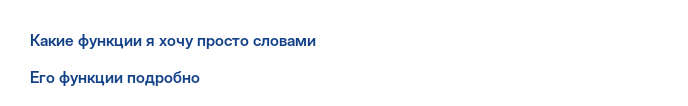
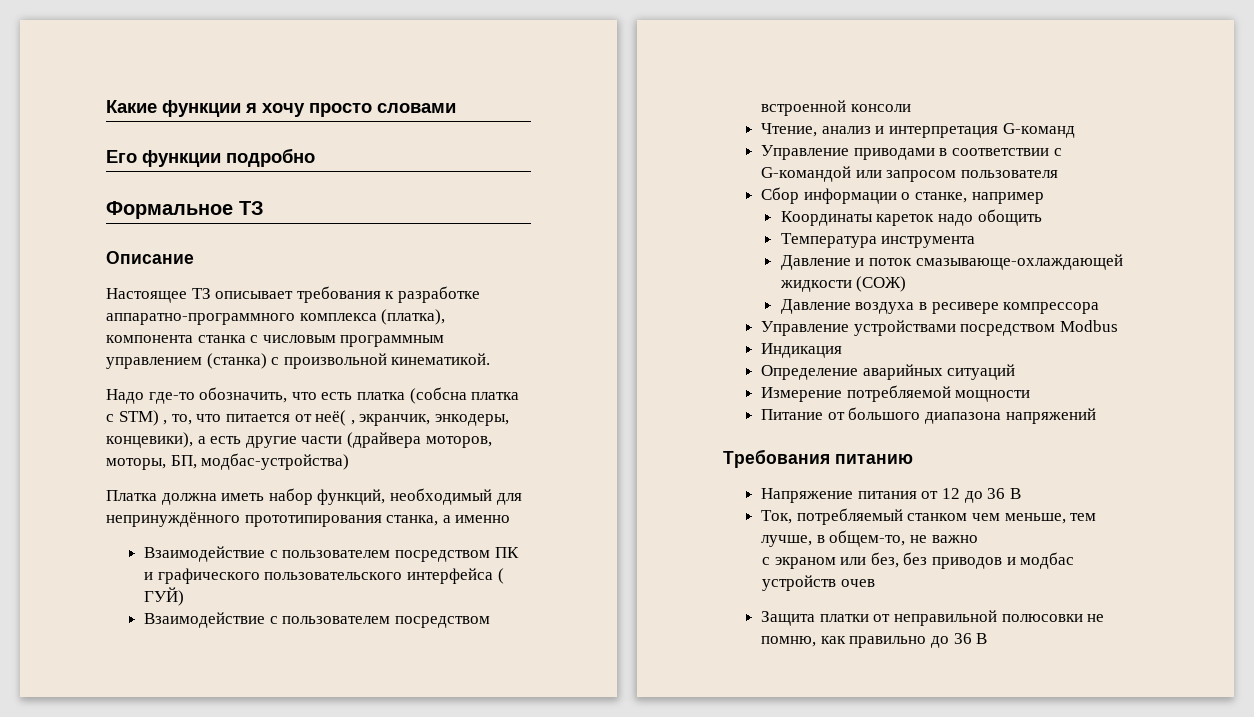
+ Формальное ТЗ
+ Описание
+ Настоящее ТЗ описывает требования к разработке аппаратно-программного комплекса (платка), компонента станка с числовым программным управлением (станка) с произвольной кинематикой.
+ Надо где-то обозначить, что есть платка (собсна платка с STM) , то, что питается от неё( , экранчик, энкодеры, концевики), а есть другие части (драйвера моторов, моторы, БП, модбас-устройства)
+ Платка должна иметь набор функций, необходимый для непринуждённого прототипирования станка, а именно
+ Взаимодействие с пользователем посредством ПК и графического пользовательского интерфейса ( ГУЙ)
+ Взаимодействие с пользователем посредством встроенной консоли
+ Чтение, анализ и интерпретация G-команд
+ Управление приводами в соответствии с G-командой или запросом пользователя
+ Сбор информации о станке, например
+ Координаты кареток надо обощить
+ Температура инструмента
+ Давление и поток смазывающе-охлаждающей жидкости (СОЖ)
+ Давление воздуха в ресивере компрессора
+ Управление устройствами посредством Modbus
+ Индикация
+ Определение аварийных ситуаций
+ Измерение потребляемой мощности
+ Питание от большого диапазона напряжений
+ Требования питанию
+ Напряжение питания от 12 до 36 В
+ Ток, потребляемый станком чем меньше, тем лучше, в общем-то, не важно
+ с экраном или без, без приводов и модбас устройств очев
+ Защита платки от неправильной полюсовки не помню, как правильно до 36 В

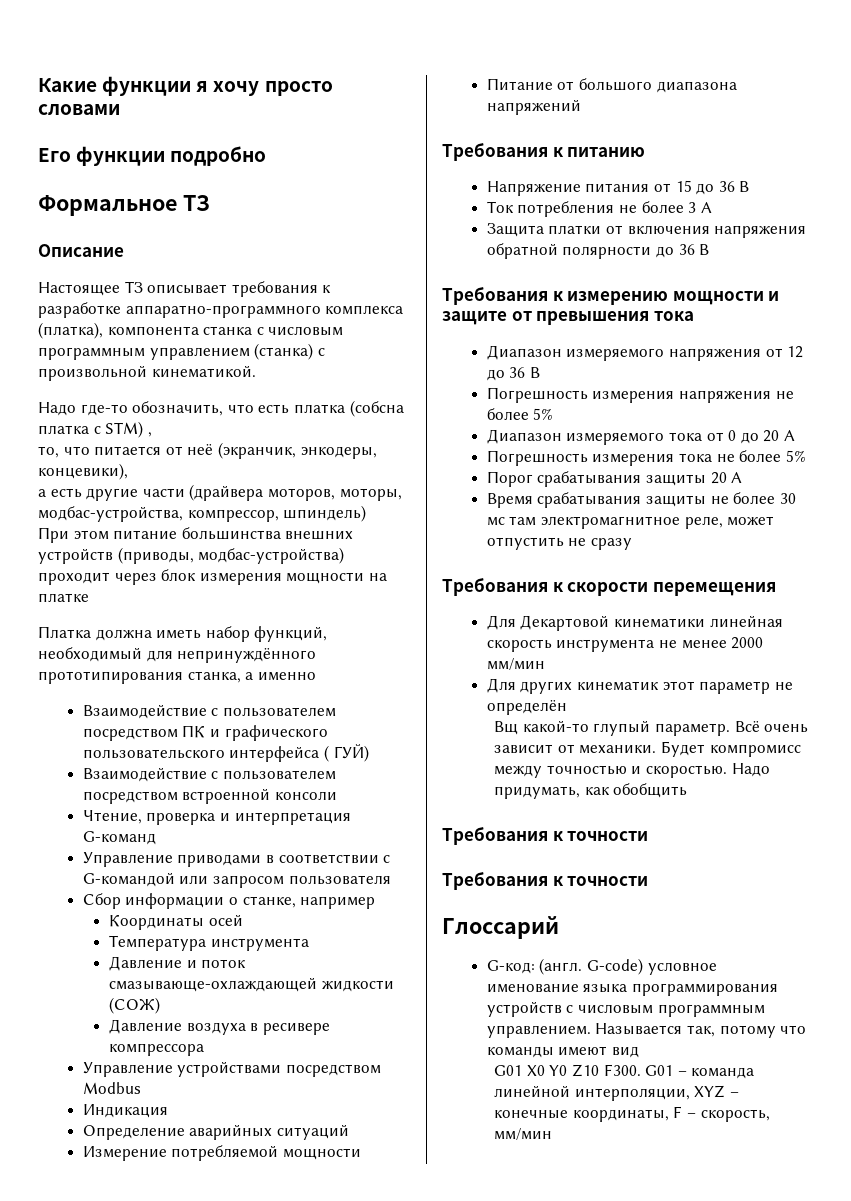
- Надо где-то обозначить, что есть платка (собсна платка с STM) , то, что питается от неё( , экранчик, энкодеры, концевики), а есть другие части (драйвера моторов, моторы, БП, модбас-устройства)
+ Надо где-то обозначить, что есть платка (собсна платка с STM) ,
+ то, что питается от неё (экранчик, энкодеры, концевики),
+ а есть другие части (драйвера моторов, моторы, модбас-устройства, компрессор, шпиндель)
+ При этом питание большинства внешних устройств (приводы, модбас-устройства) проходит через блок измерения мощности на платке
- Чтение, анализ и интерпретация G-команд
+ Чтение, проверка и интерпретация G-команд
- Координаты кареток надо обощить
+ Координаты осей
- Требования питанию
+ Требования к питанию
- Напряжение питания от 12 до 36 В
- Ток, потребляемый станком чем меньше, тем лучше, в общем-то, не важно
- с экраном или без, без приводов и модбас устройств очев
- Защита платки от неправильной полюсовки не помню, как правильно до 36 В
+ Напряжение питания от 15 до 36 В
+ Ток потребления не более 3 А
+ Защита платки от включения напряжения обратной полярности до 36 В
+ Требования к измерению мощности и защите от превышения тока
+ Диапазон измеряемого напряжения от 12 до 36 В
+ Погрешность измерения напряжения не более 5%
+ Диапазон измеряемого тока от 0 до 20 А
+ Погрешность измерения тока не более 5%
+ Порог срабатывания защиты 20 А
+ Время срабатывания защиты не более 30 мс там электромагнитное реле, может отпустить не сразу
+ Требования к скорости перемещения
+ Для Декартовой кинематики линейная скорость инструмента не менее 2000 мм/мин
+ Для других кинематик этот параметр не определён
+ Вщ какой-то глупый параметр. Всё очень зависит от механики. Будет компромисс между точностью и скоростью. Надо придумать, как обобщить
+ Требования к точности
+ Требования к точности
+ Глоссарий
+ G-код: (англ. G-code) условное именование языка программирования устройств с числовым программным управлением. Называется так, потому что команды имеют вид
+ G01 X0 Y0 Z10 F300. G01 – команда линейной интерполяции, XYZ – конечные координаты, F – скорость, мм/мин

